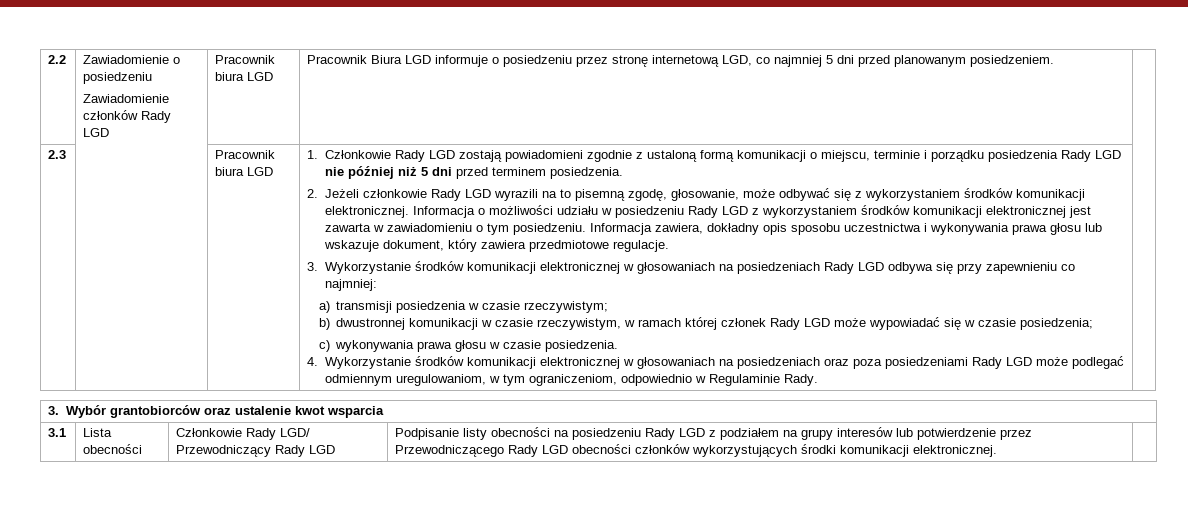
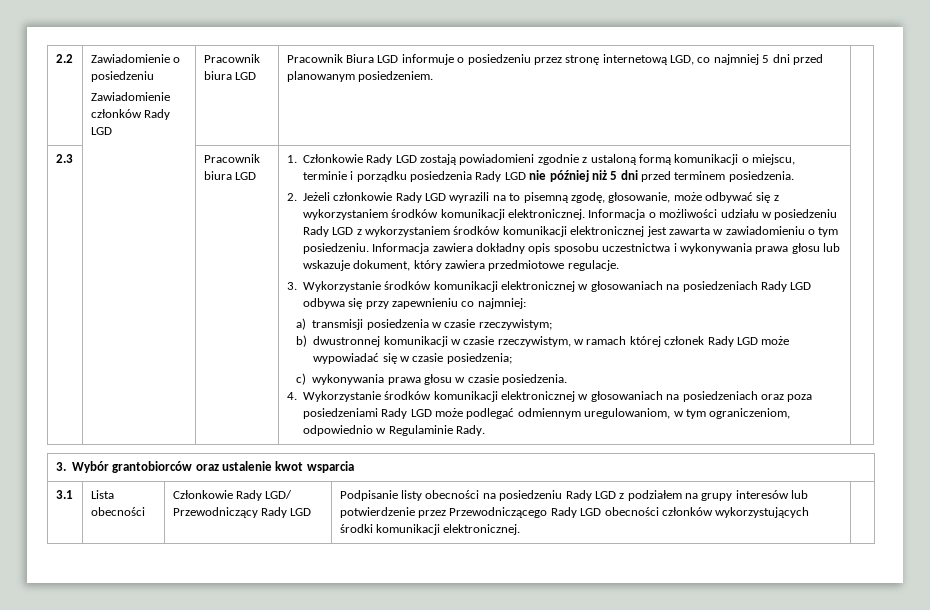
- Informacja zawiera, dokładny opis sposobu uczestnictwa i wykonywania prawa głosu lub wskazuje dokument, który zawiera przedmiotowe regulacje.
+ Informacja zawiera dokładny opis sposobu uczestnictwa i wykonywania prawa głosu lub wskazuje dokument, który zawiera przedmiotowe regulacje.

